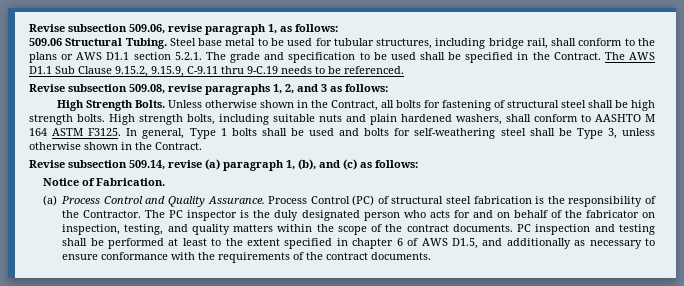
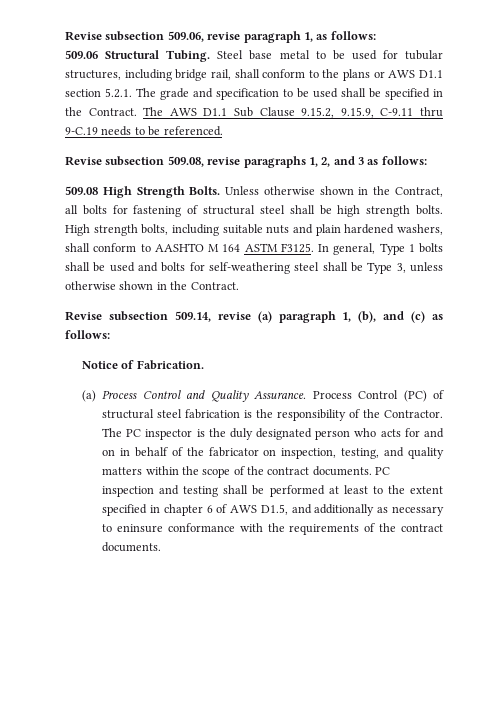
- High Strength Bolts.
+ 509.08 High Strength Bolts.
- The PC inspector is the duly designated person who acts for and on behalf of the fabricator on inspection, testing, and quality matters within the scope of the contract documents.
+ The PC inspector is the duly designated person who acts for and on in behalf of the fabricator on inspection, testing, and quality matters within the scope of the contract documents.
- PC inspection and testing shall be performed at least to the extent specified in chapter 6 of AWS D1.5, and additionally as necessary to ensure conformance with the requirements of the contract documents.
+ PC inspection and testing shall be performed at least to the extent specified in chapter 6 of AWS D1.5, and additionally as necessary to eninsure conformance with the requirements of the contract documents.

